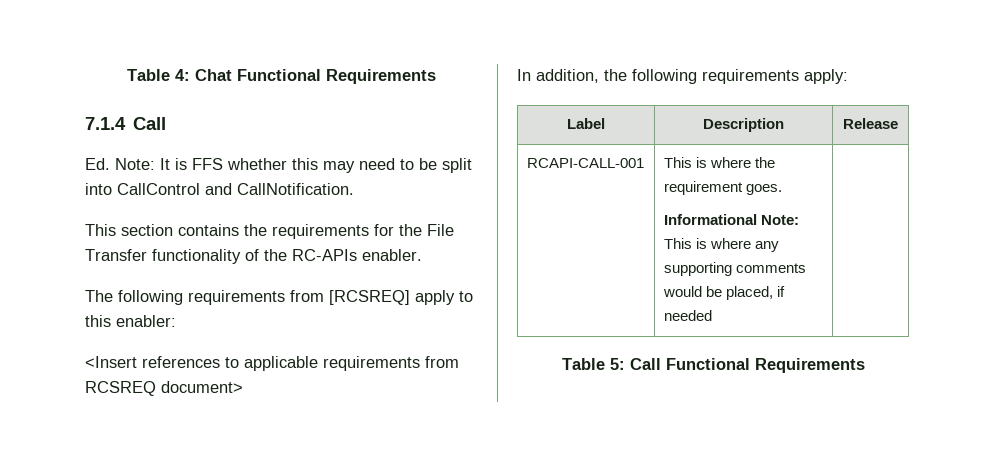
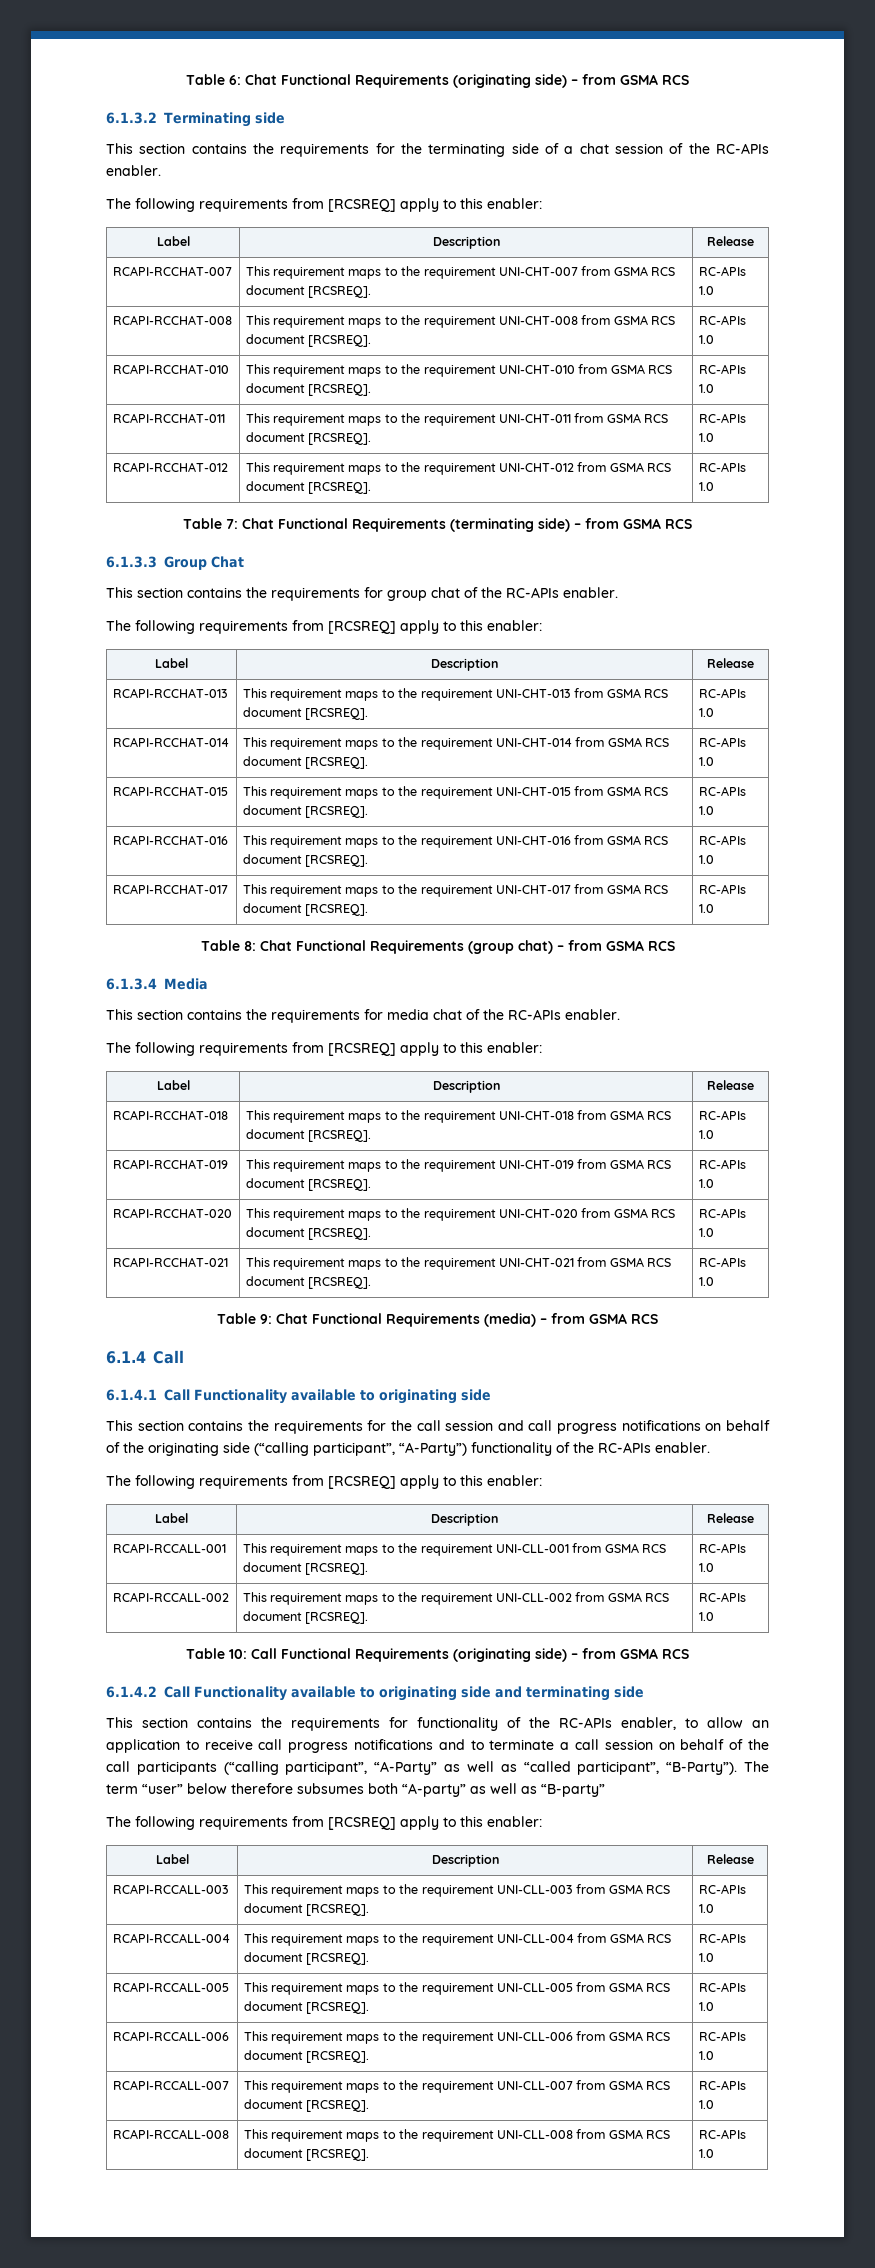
- Table 4: Chat Functional Requirements
- 7.1.4 Call
- Ed. Note: It is FFS whether this may need to be split into CallControl and CallNotification.
- This section contains the requirements for the File Transfer functionality of the RC-APIs enabler.
+ Table 6: Chat Functional Requirements (originating side) – from GSMA RCS
+ 6.1.3.2 Terminating side
+ This section contains the requirements for the terminating side of a chat session of the RC-APIs enabler.
  The following requirements from [RCSREQ] apply to this enabler:
- <Insert references to applicable requirements from RCSREQ document>
- In addition, the following requirements apply:
  Label | Description | Release
- RCAPI-CALL-001 | This is where the requirement goes.
- Informational Note: This is where any supporting comments would be placed, if needed |
- Table 5: Call Functional Requirements
+ RCAPI-RCCHAT-007 | This requirement maps to the requirement UNI-CHT-007 from GSMA RCS document [RCSREQ]. | RC-APIs 1.0
+ RCAPI-RCCHAT-008 | This requirement maps to the requirement UNI-CHT-008 from GSMA RCS document [RCSREQ]. | RC-APIs 1.0
+ RCAPI-RCCHAT-010 | This requirement maps to the requirement UNI-CHT-010 from GSMA RCS document [RCSREQ]. | RC-APIs 1.0
+ RCAPI-RCCHAT-011 | This requirement maps to the requirement UNI-CHT-011 from GSMA RCS document [RCSREQ]. | RC-APIs 1.0
+ RCAPI-RCCHAT-012 | This requirement maps to the requirement UNI-CHT-012 from GSMA RCS document [RCSREQ]. | RC-APIs 1.0
+ Table 7: Chat Functional Requirements (terminating side) – from GSMA RCS
+ 6.1.3.3 Group Chat
+ This section contains the requirements for group chat of the RC-APIs enabler.
+ The following requirements from [RCSREQ] apply to this enabler:
+ Label | Description | Release
+ RCAPI-RCCHAT-013 | This requirement maps to the requirement UNI-CHT-013 from GSMA RCS document [RCSREQ]. | RC-APIs 1.0
+ RCAPI-RCCHAT-014 | This requirement maps to the requirement UNI-CHT-014 from GSMA RCS document [RCSREQ]. | RC-APIs 1.0
+ RCAPI-RCCHAT-015 | This requirement maps to the requirement UNI-CHT-015 from GSMA RCS document [RCSREQ]. | RC-APIs 1.0
+ RCAPI-RCCHAT-016 | This requirement maps to the requirement UNI-CHT-016 from GSMA RCS document [RCSREQ]. | RC-APIs 1.0
+ RCAPI-RCCHAT-017 | This requirement maps to the requirement UNI-CHT-017 from GSMA RCS document [RCSREQ]. | RC-APIs 1.0
+ Table 8: Chat Functional Requirements (group chat) – from GSMA RCS
+ 6.1.3.4 Media
+ This section contains the requirements for media chat of the RC-APIs enabler.
+ The following requirements from [RCSREQ] apply to this enabler:
+ Label | Description | Release
+ RCAPI-RCCHAT-018 | This requirement maps to the requirement UNI-CHT-018 from GSMA RCS document [RCSREQ]. | RC-APIs 1.0
+ RCAPI-RCCHAT-019 | This requirement maps to the requirement UNI-CHT-019 from GSMA RCS document [RCSREQ]. | RC-APIs 1.0
+ RCAPI-RCCHAT-020 | This requirement maps to the requirement UNI-CHT-020 from GSMA RCS document [RCSREQ]. | RC-APIs 1.0
+ RCAPI-RCCHAT-021 | This requirement maps to the requirement UNI-CHT-021 from GSMA RCS document [RCSREQ]. | RC-APIs 1.0
+ Table 9: Chat Functional Requirements (media) – from GSMA RCS
+ 6.1.4 Call
+ 6.1.4.1 Call Functionality available to originating side
+ This section contains the requirements for the call session and call progress notifications on behalf of the originating side (“calling participant”, “A-Party”) functionality of the RC-APIs enabler.
+ The following requirements from [RCSREQ] apply to this enabler:
+ Label | Description | Release
+ RCAPI-RCCALL-001 | This requirement maps to the requirement UNI-CLL-001 from GSMA RCS document [RCSREQ]. | RC-APIs 1.0
+ RCAPI-RCCALL-002 | This requirement maps to the requirement UNI-CLL-002 from GSMA RCS document [RCSREQ]. | RC-APIs 1.0
+ Table 10: Call Functional Requirements (originating side) – from GSMA RCS
+ 6.1.4.2 Call Functionality available to originating side and terminating side
+ This section contains the requirements for functionality of the RC-APIs enabler, to allow an application to receive call progress notifications and to terminate a call session on behalf of the call participants (“calling participant”, “A-Party” as well as “called participant”, “B-Party”). The term “user” below therefore subsumes both “A-party” as well as “B-party”
+ The following requirements from [RCSREQ] apply to this enabler:
+ Label | Description | Release
+ RCAPI-RCCALL-003 | This requirement maps to the requirement UNI-CLL-003 from GSMA RCS document [RCSREQ]. | RC-APIs 1.0
+ RCAPI-RCCALL-004 | This requirement maps to the requirement UNI-CLL-004 from GSMA RCS document [RCSREQ]. | RC-APIs 1.0
+ RCAPI-RCCALL-005 | This requirement maps to the requirement UNI-CLL-005 from GSMA RCS document [RCSREQ]. | RC-APIs 1.0
+ RCAPI-RCCALL-006 | This requirement maps to the requirement UNI-CLL-006 from GSMA RCS document [RCSREQ]. | RC-APIs 1.0
+ RCAPI-RCCALL-007 | This requirement maps to the requirement UNI-CLL-007 from GSMA RCS document [RCSREQ]. | RC-APIs 1.0
+ RCAPI-RCCALL-008 | This requirement maps to the requirement UNI-CLL-008 from GSMA RCS document [RCSREQ]. | RC-APIs 1.0

